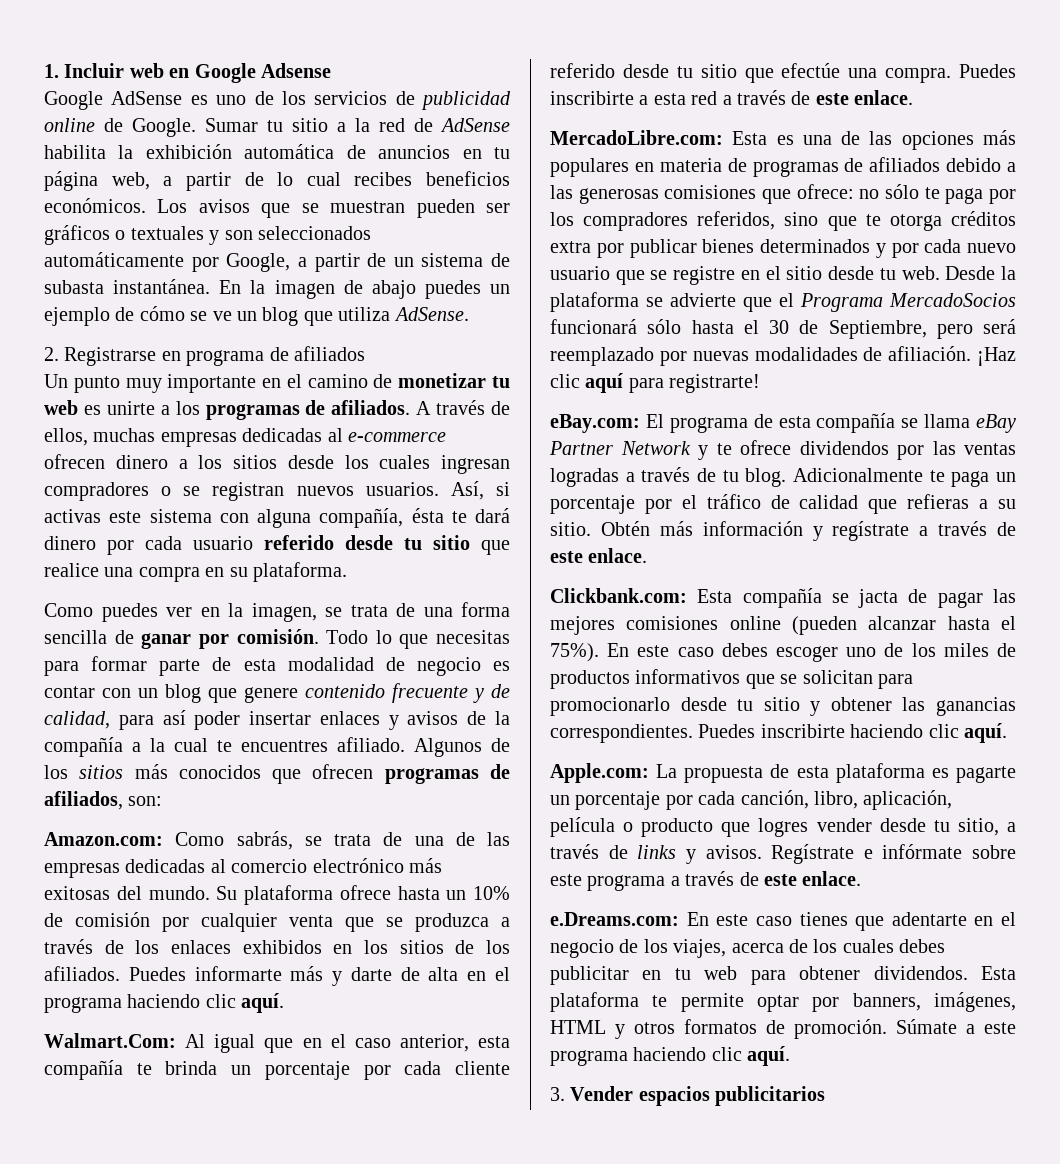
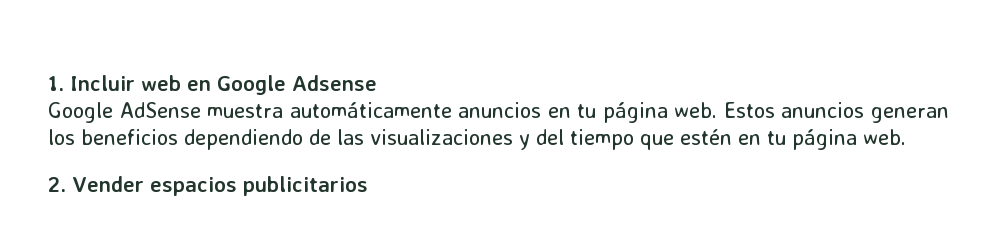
- Google AdSense es uno de los servicios de publicidad online de Google. Sumar tu sitio a la red de AdSense habilita la exhibición automática de anuncios en tu página web, a partir de lo cual recibes beneficios económicos. Los avisos que se muestran pueden ser gráficos o textuales y son seleccionados automáticamente por Google, a partir de un sistema de subasta instantánea. En la imagen de abajo puedes un ejemplo de cómo se ve un blog que utiliza AdSense.
- 2. Registrarse en programa de afiliados
- Un punto muy importante en el camino de monetizar tu web es unirte a los programas de afiliados. A través de ellos, muchas empresas dedicadas al e-commerce ofrecen dinero a los sitios desde los cuales ingresan compradores o se registran nuevos usuarios. Así, si activas este sistema con alguna compañía, ésta te dará dinero por cada usuario referido desde tu sitio que realice una compra en su plataforma.
- Como puedes ver en la imagen, se trata de una forma sencilla de ganar por comisión. Todo lo que necesitas para formar parte de esta modalidad de negocio es contar con un blog que genere contenido frecuente y de calidad, para así poder insertar enlaces y avisos de la compañía a la cual te encuentres afiliado. Algunos de los sitios más conocidos que ofrecen programas de afiliados, son:
- Amazon.com: Como sabrás, se trata de una de las empresas dedicadas al comercio electrónico más exitosas del mundo. Su plataforma ofrece hasta un 10% de comisión por cualquier venta que se produzca a través de los enlaces exhibidos en los sitios de los afiliados. Puedes informarte más y darte de alta en el programa haciendo clic aquí.
- Walmart.Com: Al igual que en el caso anterior, esta compañía te brinda un porcentaje por cada cliente referido desde tu sitio que efectúe una compra. Puedes inscribirte a esta red a través de este enlace.
- MercadoLibre.com: Esta es una de las opciones más populares en materia de programas de afiliados debido a las generosas comisiones que ofrece: no sólo te paga por los compradores referidos, sino que te otorga créditos extra por publicar bienes determinados y por cada nuevo usuario que se registre en el sitio desde tu web. Desde la plataforma se advierte que el Programa MercadoSocios funcionará sólo hasta el 30 de Septiembre, pero será reemplazado por nuevas modalidades de afiliación. ¡Haz clic aquí para registrarte!
- eBay.com: El programa de esta compañía se llama eBay Partner Network y te ofrece dividendos por las ventas logradas a través de tu blog. Adicionalmente te paga un porcentaje por el tráfico de calidad que refieras a su sitio. Obtén más información y regístrate a través de este enlace.
- Clickbank.com: Esta compañía se jacta de pagar las mejores comisiones online (pueden alcanzar hasta el 75%). En este caso debes escoger uno de los miles de productos informativos que se solicitan para promocionarlo desde tu sitio y obtener las ganancias correspondientes. Puedes inscribirte haciendo clic aquí.
- Apple.com: La propuesta de esta plataforma es pagarte un porcentaje por cada canción, libro, aplicación, película o producto que logres vender desde tu sitio, a través de links y avisos. Regístrate e infórmate sobre este programa a través de este enlace.
- e.Dreams.com: En este caso tienes que adentarte en el negocio de los viajes, acerca de los cuales debes publicitar en tu web para obtener dividendos. Esta plataforma te permite optar por banners, imágenes, HTML y otros formatos de promoción. Súmate a este programa haciendo clic aquí.
- 3. Vender espacios publicitarios
+ Google AdSense muestra automáticamente anuncios en tu página web. Estos anuncios generan los beneficios dependiendo de las visualizaciones y del tiempo que estén en tu página web.
+ 2. Vender espacios publicitarios

